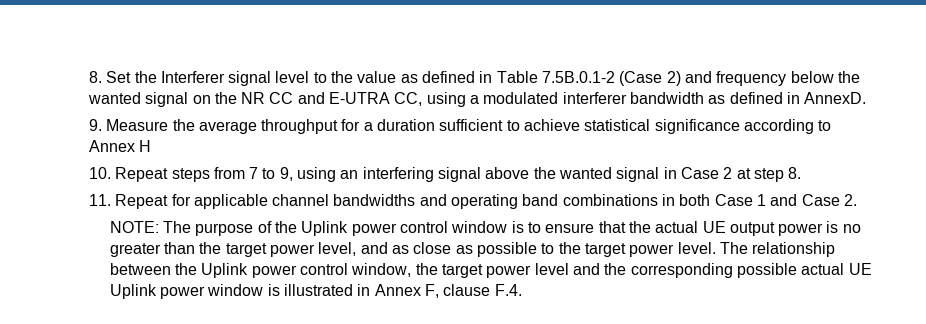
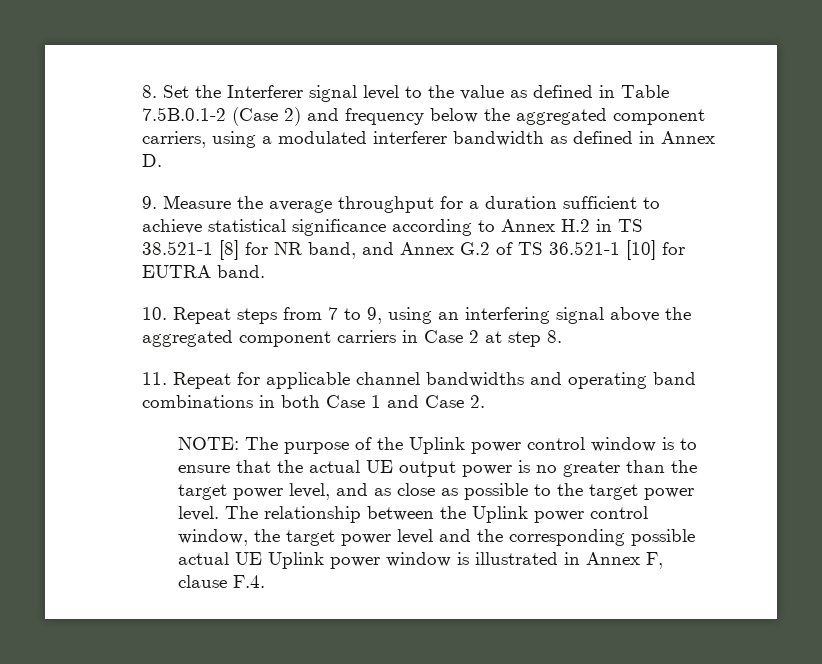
- 8. Set the Interferer signal level to the value as defined in Table 7.5B.0.1-2 (Case 2) and frequency below the wanted signal on the NR CC and E-UTRA CC, using a modulated interferer bandwidth as defined in AnnexD.
+ 8. Set the Interferer signal level to the value as defined in Table 7.5B.0.1-2 (Case 2) and frequency below the aggregated component carriers, using a modulated interferer bandwidth as defined in Annex D.
- 9. Measure the average throughput for a duration sufficient to achieve statistical significance according to Annex H
+ 9. Measure the average throughput for a duration sufficient to achieve statistical significance according to Annex H.2 in TS 38.521-1 [8] for NR band, and Annex G.2 of TS 36.521-1 [10] for EUTRA band.
- 10. Repeat steps from 7 to 9, using an interfering signal above the wanted signal in Case 2 at step 8.
+ 10. Repeat steps from 7 to 9, using an interfering signal above the aggregated component carriers in Case 2 at step 8.

